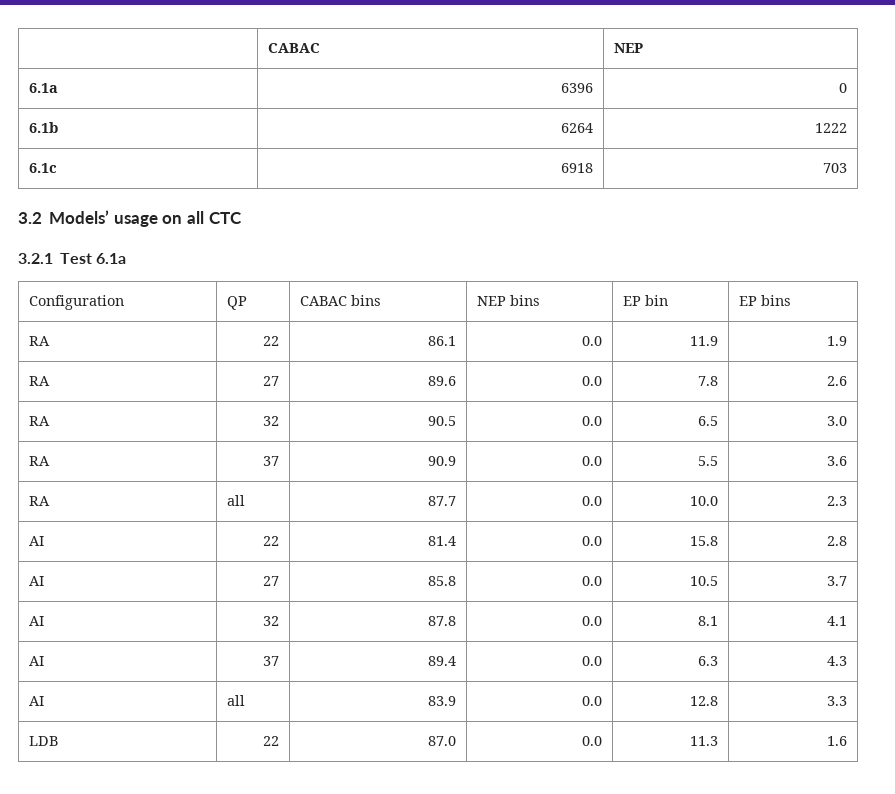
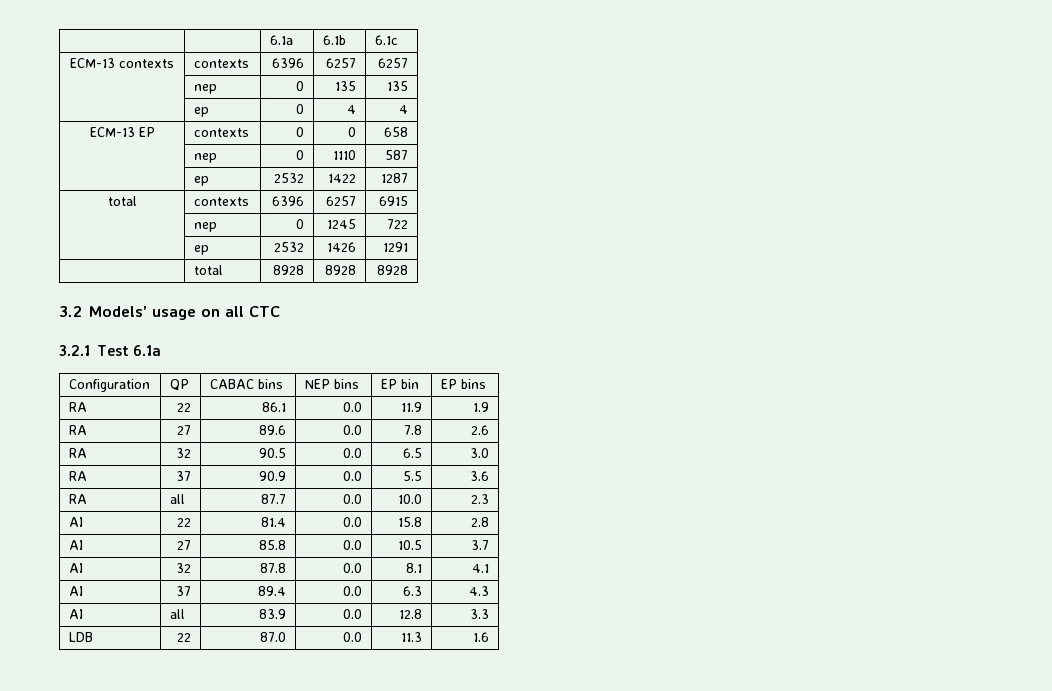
- | CABAC | NEP
- 6.1a | 6396 | 0
- 6.1b | 6264 | 1222
- 6.1c | 6918 | 703
+ | | 6.1a | 6.1b | 6.1c
+ ECM-13 contexts | contexts | 6396 | 6257 | 6257
+ | nep | 0 | 135 | 135
+ | ep | 0 | 4 | 4
+ ECM-13 EP | contexts | 0 | 0 | 658
+ | nep | 0 | 1110 | 587
+ | ep | 2532 | 1422 | 1287
+ total | contexts | 6396 | 6257 | 6915
+ | nep | 0 | 1245 | 722
+ | ep | 2532 | 1426 | 1291
+ | total | 8928 | 8928 | 8928

